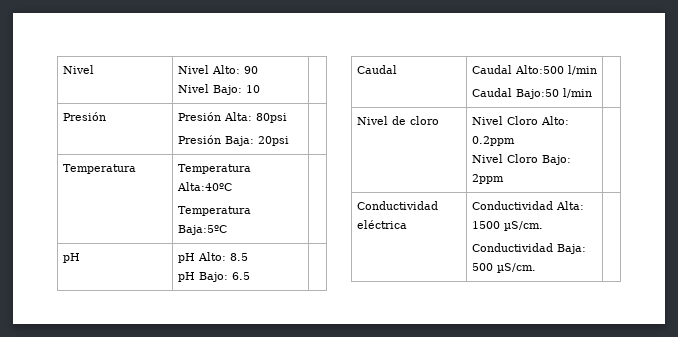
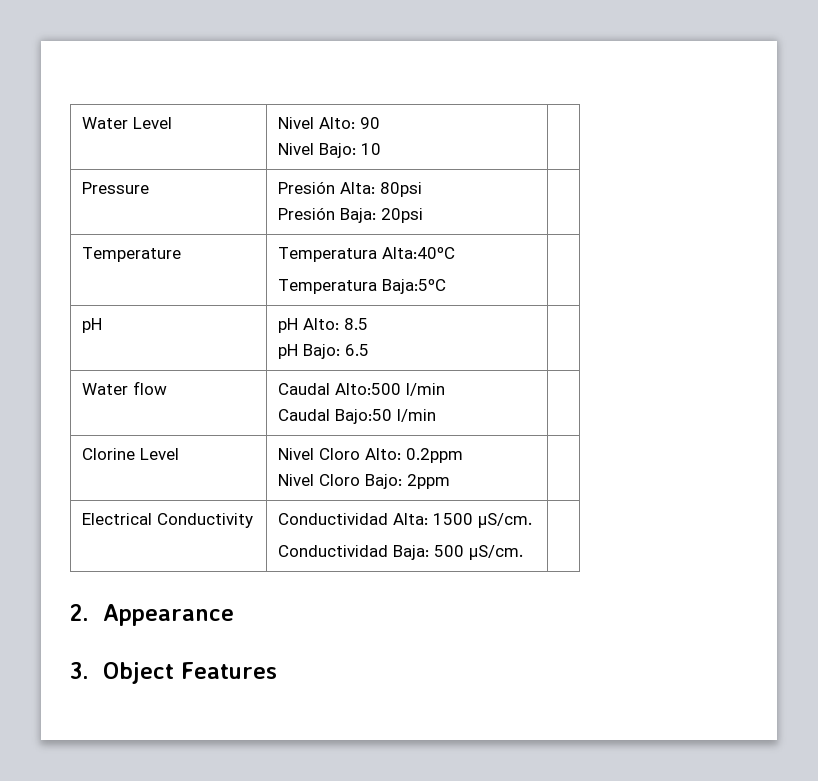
- Nivel | Nivel Alto: 90
+ Water Level | Nivel Alto: 90
- Presión | Presión Alta: 80psi
+ Pressure | Presión Alta: 80psi
- Temperatura | Temperatura Alta:40ºC
+ Temperature | Temperatura Alta:40ºC
- Caudal | Caudal Alto:500 l/min
+ Water flow | Caudal Alto:500 l/min
- Nivel de cloro | Nivel Cloro Alto: 0.2ppm
+ Clorine Level | Nivel Cloro Alto: 0.2ppm
- Conductividad eléctrica | Conductividad Alta: 1500 µS/cm.
+ Electrical Conductivity | Conductividad Alta: 1500 µS/cm.
+ 2. Appearance
+ 3. Object Features

